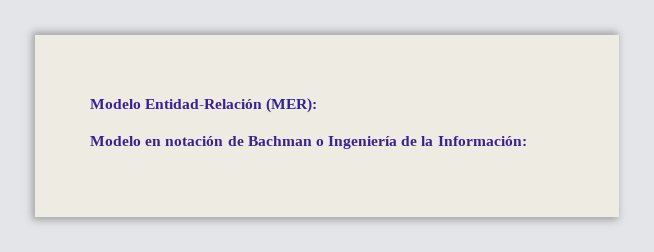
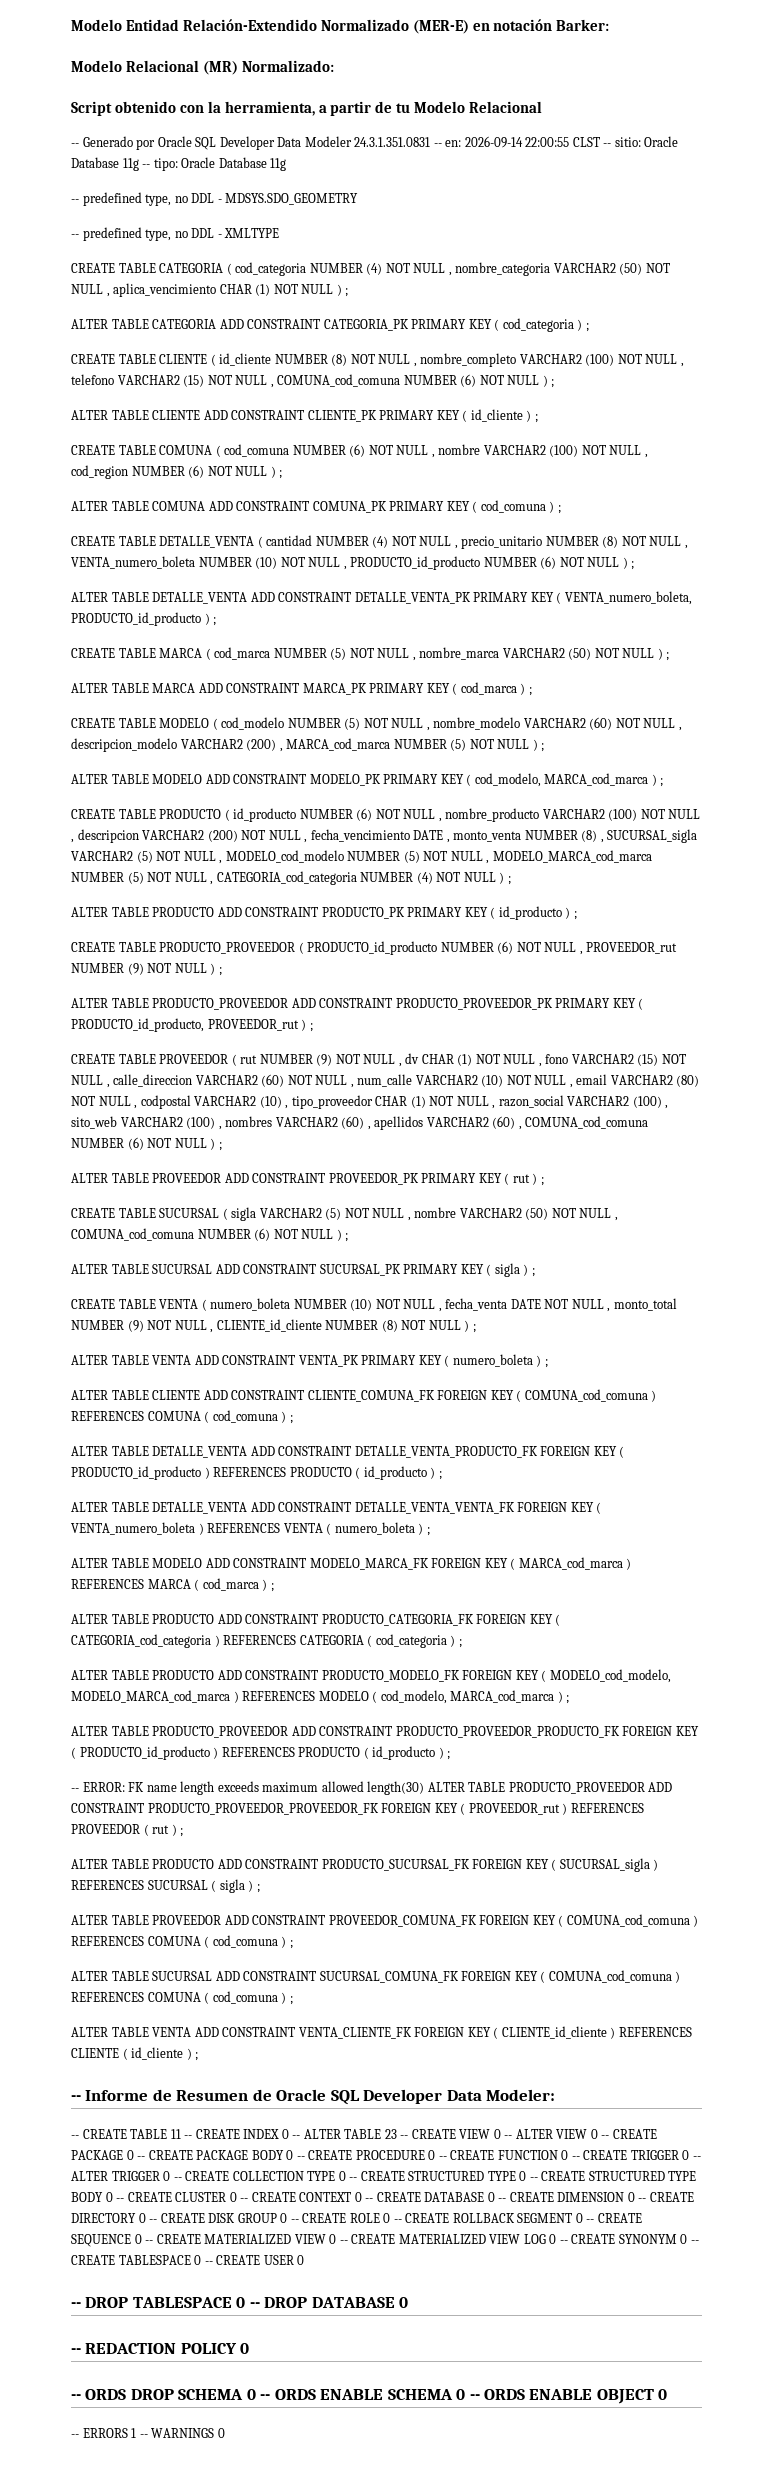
- Modelo Entidad-Relación (MER):
- Modelo en notación de Bachman o Ingeniería de la Información:
+ Modelo Entidad Relación-Extendido Normalizado (MER-E) en notación Barker:
+ Modelo Relacional (MR) Normalizado:
+ Script obtenido con la herramienta, a partir de tu Modelo Relacional
+ -- Generado por Oracle SQL Developer Data Modeler 24.3.1.351.0831 -- en: 2026-09-14 22:00:55 CLST -- sitio: Oracle Database 11g -- tipo: Oracle Database 11g
+ -- predefined type, no DDL - MDSYS.SDO_GEOMETRY
+ -- predefined type, no DDL - XMLTYPE
+ CREATE TABLE CATEGORIA ( cod_categoria NUMBER (4) NOT NULL , nombre_categoria VARCHAR2 (50) NOT NULL , aplica_vencimiento CHAR (1) NOT NULL ) ;
+ ALTER TABLE CATEGORIA ADD CONSTRAINT CATEGORIA_PK PRIMARY KEY ( cod_categoria ) ;
+ CREATE TABLE CLIENTE ( id_cliente NUMBER (8) NOT NULL , nombre_completo VARCHAR2 (100) NOT NULL , telefono VARCHAR2 (15) NOT NULL , COMUNA_cod_comuna NUMBER (6) NOT NULL ) ;
+ ALTER TABLE CLIENTE ADD CONSTRAINT CLIENTE_PK PRIMARY KEY ( id_cliente ) ;
+ CREATE TABLE COMUNA ( cod_comuna NUMBER (6) NOT NULL , nombre VARCHAR2 (100) NOT NULL , cod_region NUMBER (6) NOT NULL ) ;
+ ALTER TABLE COMUNA ADD CONSTRAINT COMUNA_PK PRIMARY KEY ( cod_comuna ) ;
+ CREATE TABLE DETALLE_VENTA ( cantidad NUMBER (4) NOT NULL , precio_unitario NUMBER (8) NOT NULL , VENTA_numero_boleta NUMBER (10) NOT NULL , PRODUCTO_id_producto NUMBER (6) NOT NULL ) ;
+ ALTER TABLE DETALLE_VENTA ADD CONSTRAINT DETALLE_VENTA_PK PRIMARY KEY ( VENTA_numero_boleta, PRODUCTO_id_producto ) ;
+ CREATE TABLE MARCA ( cod_marca NUMBER (5) NOT NULL , nombre_marca VARCHAR2 (50) NOT NULL ) ;
+ ALTER TABLE MARCA ADD CONSTRAINT MARCA_PK PRIMARY KEY ( cod_marca ) ;
+ CREATE TABLE MODELO ( cod_modelo NUMBER (5) NOT NULL , nombre_modelo VARCHAR2 (60) NOT NULL , descripcion_modelo VARCHAR2 (200) , MARCA_cod_marca NUMBER (5) NOT NULL ) ;
+ ALTER TABLE MODELO ADD CONSTRAINT MODELO_PK PRIMARY KEY ( cod_modelo, MARCA_cod_marca ) ;
+ CREATE TABLE PRODUCTO ( id_producto NUMBER (6) NOT NULL , nombre_producto VARCHAR2 (100) NOT NULL , descripcion VARCHAR2 (200) NOT NULL , fecha_vencimiento DATE , monto_venta NUMBER (8) , SUCURSAL_sigla VARCHAR2 (5) NOT NULL , MODELO_cod_modelo NUMBER (5) NOT NULL , MODELO_MARCA_cod_marca NUMBER (5) NOT NULL , CATEGORIA_cod_categoria NUMBER (4) NOT NULL ) ;
+ ALTER TABLE PRODUCTO ADD CONSTRAINT PRODUCTO_PK PRIMARY KEY ( id_producto ) ;
+ CREATE TABLE PRODUCTO_PROVEEDOR ( PRODUCTO_id_producto NUMBER (6) NOT NULL , PROVEEDOR_rut NUMBER (9) NOT NULL ) ;
+ ALTER TABLE PRODUCTO_PROVEEDOR ADD CONSTRAINT PRODUCTO_PROVEEDOR_PK PRIMARY KEY ( PRODUCTO_id_producto, PROVEEDOR_rut ) ;
+ CREATE TABLE PROVEEDOR ( rut NUMBER (9) NOT NULL , dv CHAR (1) NOT NULL , fono VARCHAR2 (15) NOT NULL , calle_direccion VARCHAR2 (60) NOT NULL , num_calle VARCHAR2 (10) NOT NULL , email VARCHAR2 (80) NOT NULL , codpostal VARCHAR2 (10) , tipo_proveedor CHAR (1) NOT NULL , razon_social VARCHAR2 (100) , sito_web VARCHAR2 (100) , nombres VARCHAR2 (60) , apellidos VARCHAR2 (60) , COMUNA_cod_comuna NUMBER (6) NOT NULL ) ;
+ ALTER TABLE PROVEEDOR ADD CONSTRAINT PROVEEDOR_PK PRIMARY KEY ( rut ) ;
+ CREATE TABLE SUCURSAL ( sigla VARCHAR2 (5) NOT NULL , nombre VARCHAR2 (50) NOT NULL , COMUNA_cod_comuna NUMBER (6) NOT NULL ) ;
+ ALTER TABLE SUCURSAL ADD CONSTRAINT SUCURSAL_PK PRIMARY KEY ( sigla ) ;
+ CREATE TABLE VENTA ( numero_boleta NUMBER (10) NOT NULL , fecha_venta DATE NOT NULL , monto_total NUMBER (9) NOT NULL , CLIENTE_id_cliente NUMBER (8) NOT NULL ) ;
+ ALTER TABLE VENTA ADD CONSTRAINT VENTA_PK PRIMARY KEY ( numero_boleta ) ;
+ ALTER TABLE CLIENTE ADD CONSTRAINT CLIENTE_COMUNA_FK FOREIGN KEY ( COMUNA_cod_comuna ) REFERENCES COMUNA ( cod_comuna ) ;
+ ALTER TABLE DETALLE_VENTA ADD CONSTRAINT DETALLE_VENTA_PRODUCTO_FK FOREIGN KEY ( PRODUCTO_id_producto ) REFERENCES PRODUCTO ( id_producto ) ;
+ ALTER TABLE DETALLE_VENTA ADD CONSTRAINT DETALLE_VENTA_VENTA_FK FOREIGN KEY ( VENTA_numero_boleta ) REFERENCES VENTA ( numero_boleta ) ;
+ ALTER TABLE MODELO ADD CONSTRAINT MODELO_MARCA_FK FOREIGN KEY ( MARCA_cod_marca ) REFERENCES MARCA ( cod_marca ) ;
+ ALTER TABLE PRODUCTO ADD CONSTRAINT PRODUCTO_CATEGORIA_FK FOREIGN KEY ( CATEGORIA_cod_categoria ) REFERENCES CATEGORIA ( cod_categoria ) ;
+ ALTER TABLE PRODUCTO ADD CONSTRAINT PRODUCTO_MODELO_FK FOREIGN KEY ( MODELO_cod_modelo, MODELO_MARCA_cod_marca ) REFERENCES MODELO ( cod_modelo, MARCA_cod_marca ) ;
+ ALTER TABLE PRODUCTO_PROVEEDOR ADD CONSTRAINT PRODUCTO_PROVEEDOR_PRODUCTO_FK FOREIGN KEY ( PRODUCTO_id_producto ) REFERENCES PRODUCTO ( id_producto ) ;
+ -- ERROR: FK name length exceeds maximum allowed length(30) ALTER TABLE PRODUCTO_PROVEEDOR ADD CONSTRAINT PRODUCTO_PROVEEDOR_PROVEEDOR_FK FOREIGN KEY ( PROVEEDOR_rut ) REFERENCES PROVEEDOR ( rut ) ;
+ ALTER TABLE PRODUCTO ADD CONSTRAINT PRODUCTO_SUCURSAL_FK FOREIGN KEY ( SUCURSAL_sigla ) REFERENCES SUCURSAL ( sigla ) ;
+ ALTER TABLE PROVEEDOR ADD CONSTRAINT PROVEEDOR_COMUNA_FK FOREIGN KEY ( COMUNA_cod_comuna ) REFERENCES COMUNA ( cod_comuna ) ;
+ ALTER TABLE SUCURSAL ADD CONSTRAINT SUCURSAL_COMUNA_FK FOREIGN KEY ( COMUNA_cod_comuna ) REFERENCES COMUNA ( cod_comuna ) ;
+ ALTER TABLE VENTA ADD CONSTRAINT VENTA_CLIENTE_FK FOREIGN KEY ( CLIENTE_id_cliente ) REFERENCES CLIENTE ( id_cliente ) ;
+ -- Informe de Resumen de Oracle SQL Developer Data Modeler:
+ -- CREATE TABLE 11 -- CREATE INDEX 0 -- ALTER TABLE 23 -- CREATE VIEW 0 -- ALTER VIEW 0 -- CREATE PACKAGE 0 -- CREATE PACKAGE BODY 0 -- CREATE PROCEDURE 0 -- CREATE FUNCTION 0 -- CREATE TRIGGER 0 -- ALTER TRIGGER 0 -- CREATE COLLECTION TYPE 0 -- CREATE STRUCTURED TYPE 0 -- CREATE STRUCTURED TYPE BODY 0 -- CREATE CLUSTER 0 -- CREATE CONTEXT 0 -- CREATE DATABASE 0 -- CREATE DIMENSION 0 -- CREATE DIRECTORY 0 -- CREATE DISK GROUP 0 -- CREATE ROLE 0 -- CREATE ROLLBACK SEGMENT 0 -- CREATE SEQUENCE 0 -- CREATE MATERIALIZED VIEW 0 -- CREATE MATERIALIZED VIEW LOG 0 -- CREATE SYNONYM 0 -- CREATE TABLESPACE 0 -- CREATE USER 0
+ -- DROP TABLESPACE 0 -- DROP DATABASE 0
+ -- REDACTION POLICY 0
+ -- ORDS DROP SCHEMA 0 -- ORDS ENABLE SCHEMA 0 -- ORDS ENABLE OBJECT 0
+ -- ERRORS 1 -- WARNINGS 0

